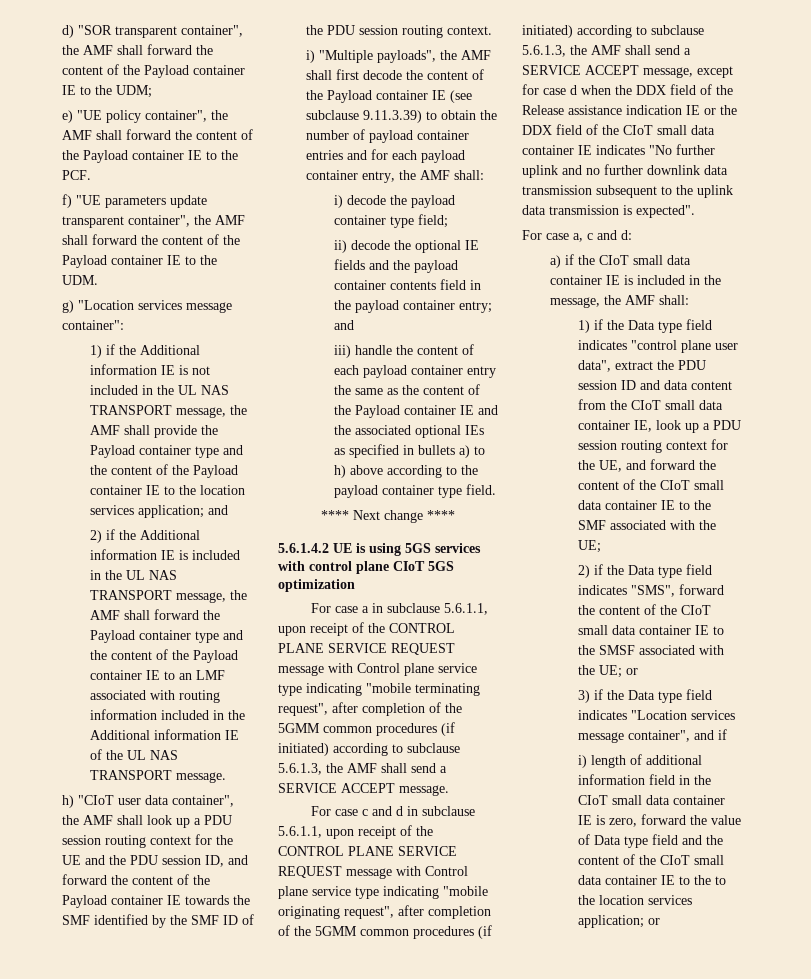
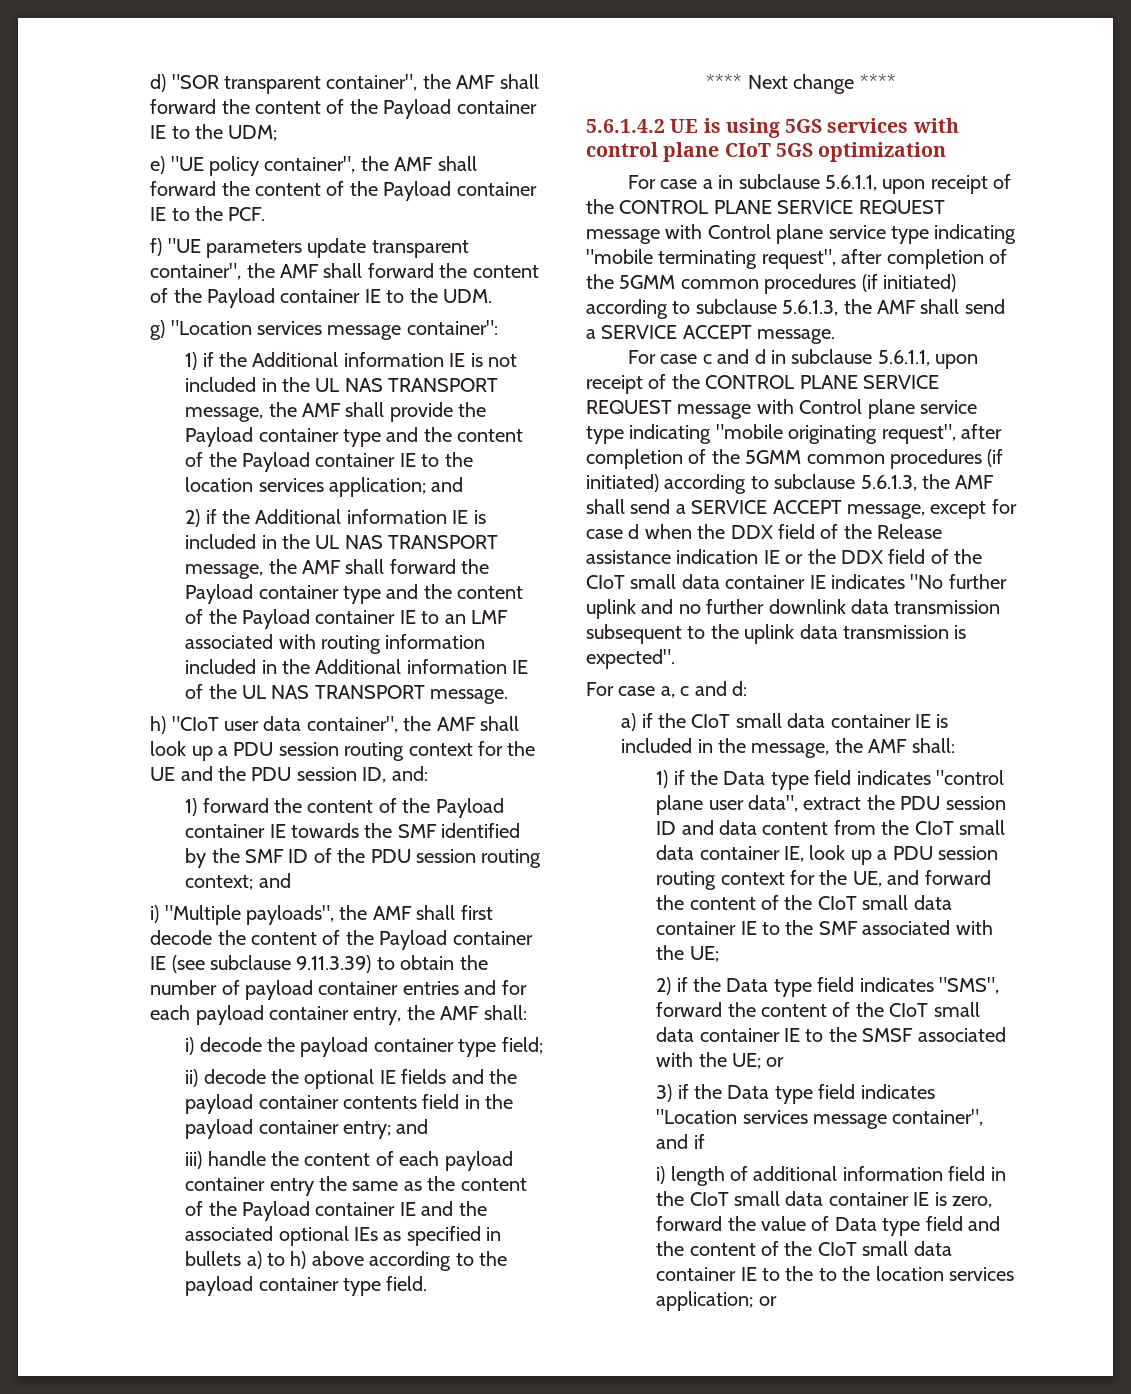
- h) "CIoT user data container", the AMF shall look up a PDU session routing context for the UE and the PDU session ID, and forward the content of the Payload container IE towards the SMF identified by the SMF ID of the PDU session routing context.
+ h) "CIoT user data container", the AMF shall look up a PDU session routing context for the UE and the PDU session ID, and:
+ 1) forward the content of the Payload container IE towards the SMF identified by the SMF ID of the PDU session routing context; and

